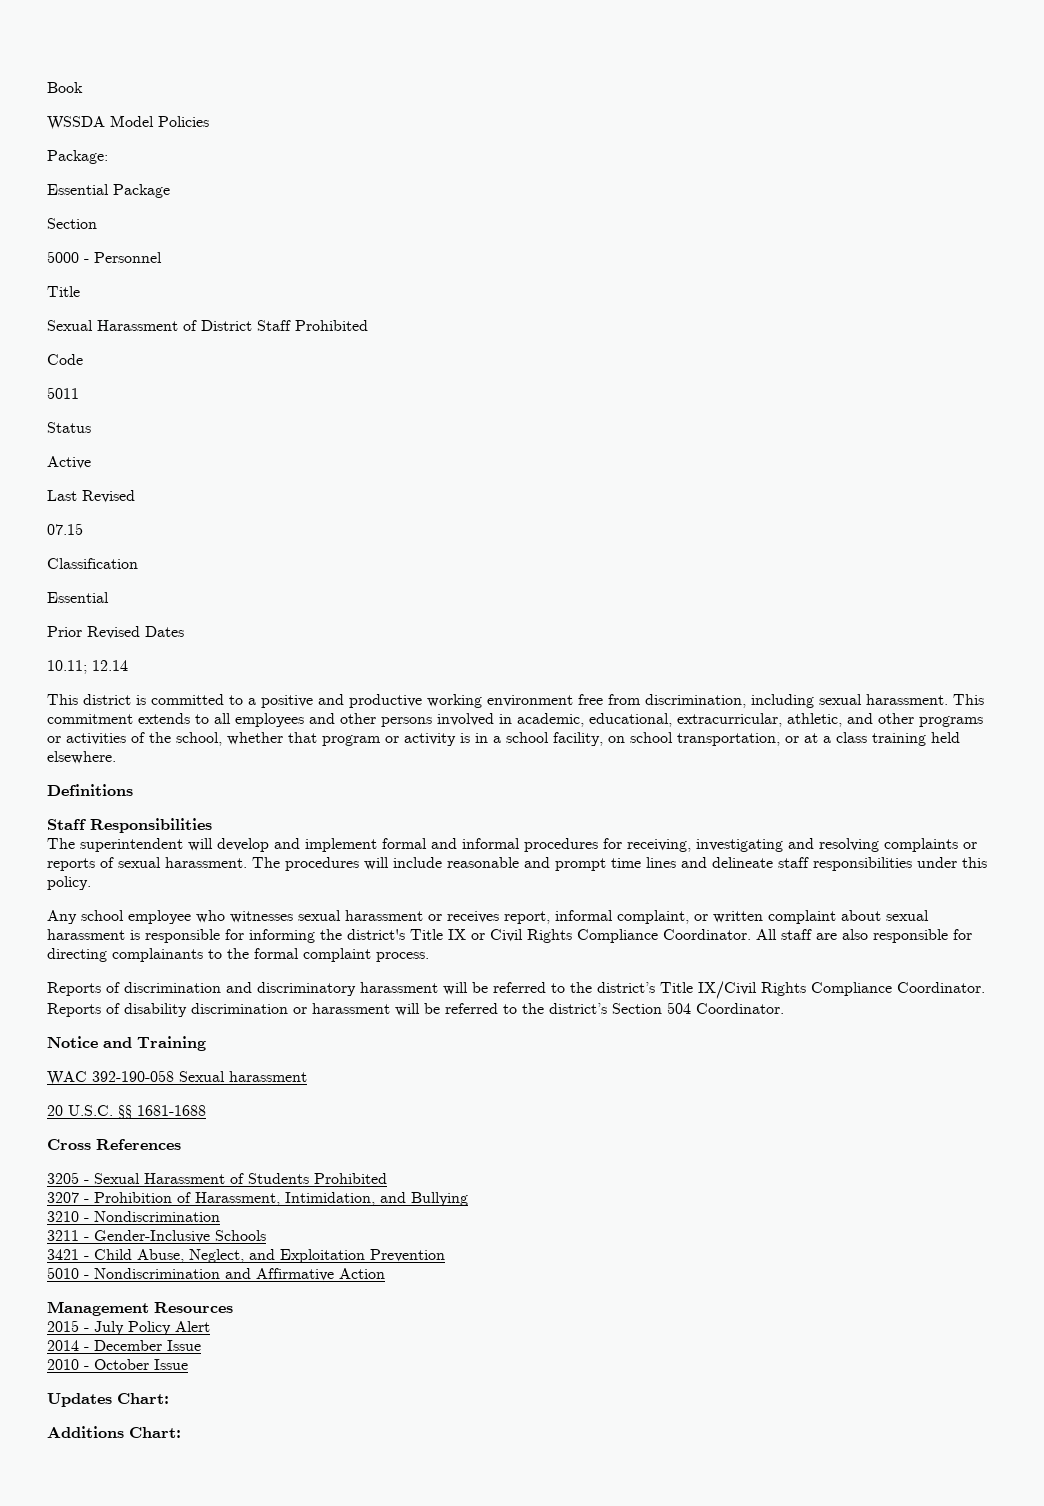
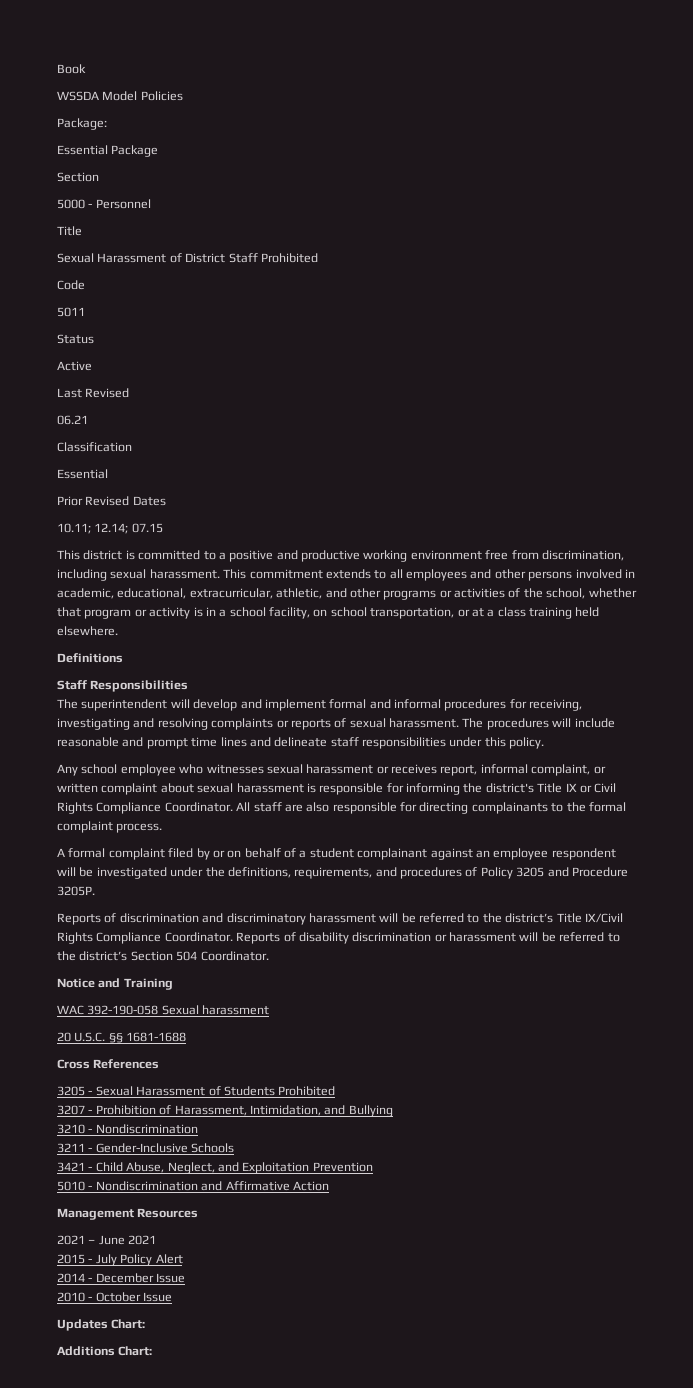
- 07.15
+ 06.21
- 10.11; 12.14
+ 10.11; 12.14; 07.15
+ A formal complaint filed by or on behalf of a student complainant against an employee respondent will be investigated under the definitions, requirements, and procedures of Policy 3205 and Procedure 3205P.
+ 2021 – June 2021

